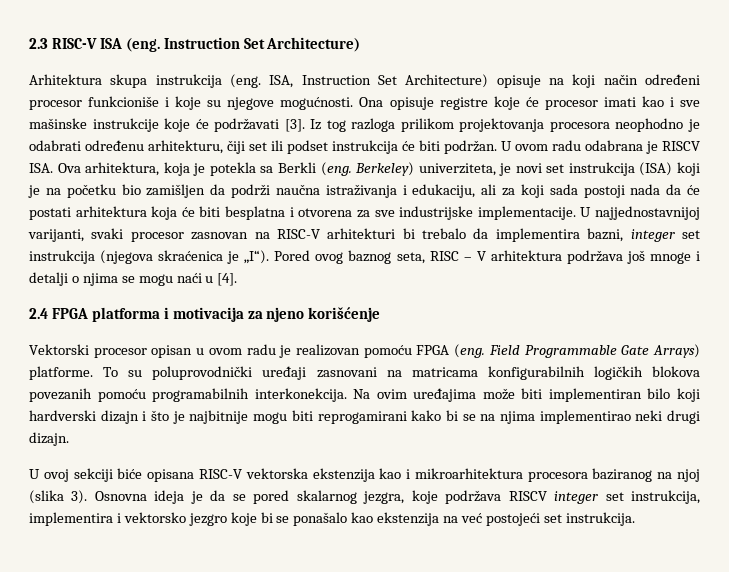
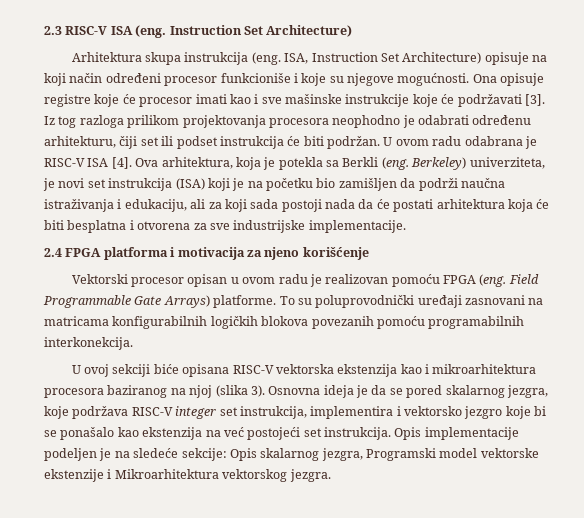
- U ovom radu odabrana je RISCV ISA. Ova arhitektura, koja je potekla sa Berkli (eng.
+ U ovom radu odabrana je RISC-V ISA [4]. Ova arhitektura, koja je potekla sa Berkli (eng.
- U najjednostavnijoj varijanti, svaki procesor zasnovan na RISC-V arhitekturi bi trebalo da implementira bazni, integer set instrukcija (njegova skraćenica je „I“). Pored ovog baznog seta, RISC – V arhitektura podržava još mnoge i detalji o njima se mogu naći u [4].
- Na ovim uređajima može biti implementiran bilo koji hardverski dizajn i što je najbitnije mogu biti reprogamirani kako bi se na njima implementirao neki drugi dizajn.
- Osnovna ideja je da se pored skalarnog jezgra, koje podržava RISCV integer set instrukcija, implementira i vektorsko jezgro koje bi se ponašalo kao ekstenzija na već postojeći set instrukcija.
+ Osnovna ideja je da se pored skalarnog jezgra, koje podržava RISC-V integer set instrukcija, implementira i vektorsko jezgro koje bi se ponašalo kao ekstenzija na već postojeći set instrukcija.
+ Opis implementacije podeljen je na sledeće sekcije: Opis skalarnog jezgra, Programski model vektorske ekstenzije i Mikroarhitektura vektorskog jezgra.

